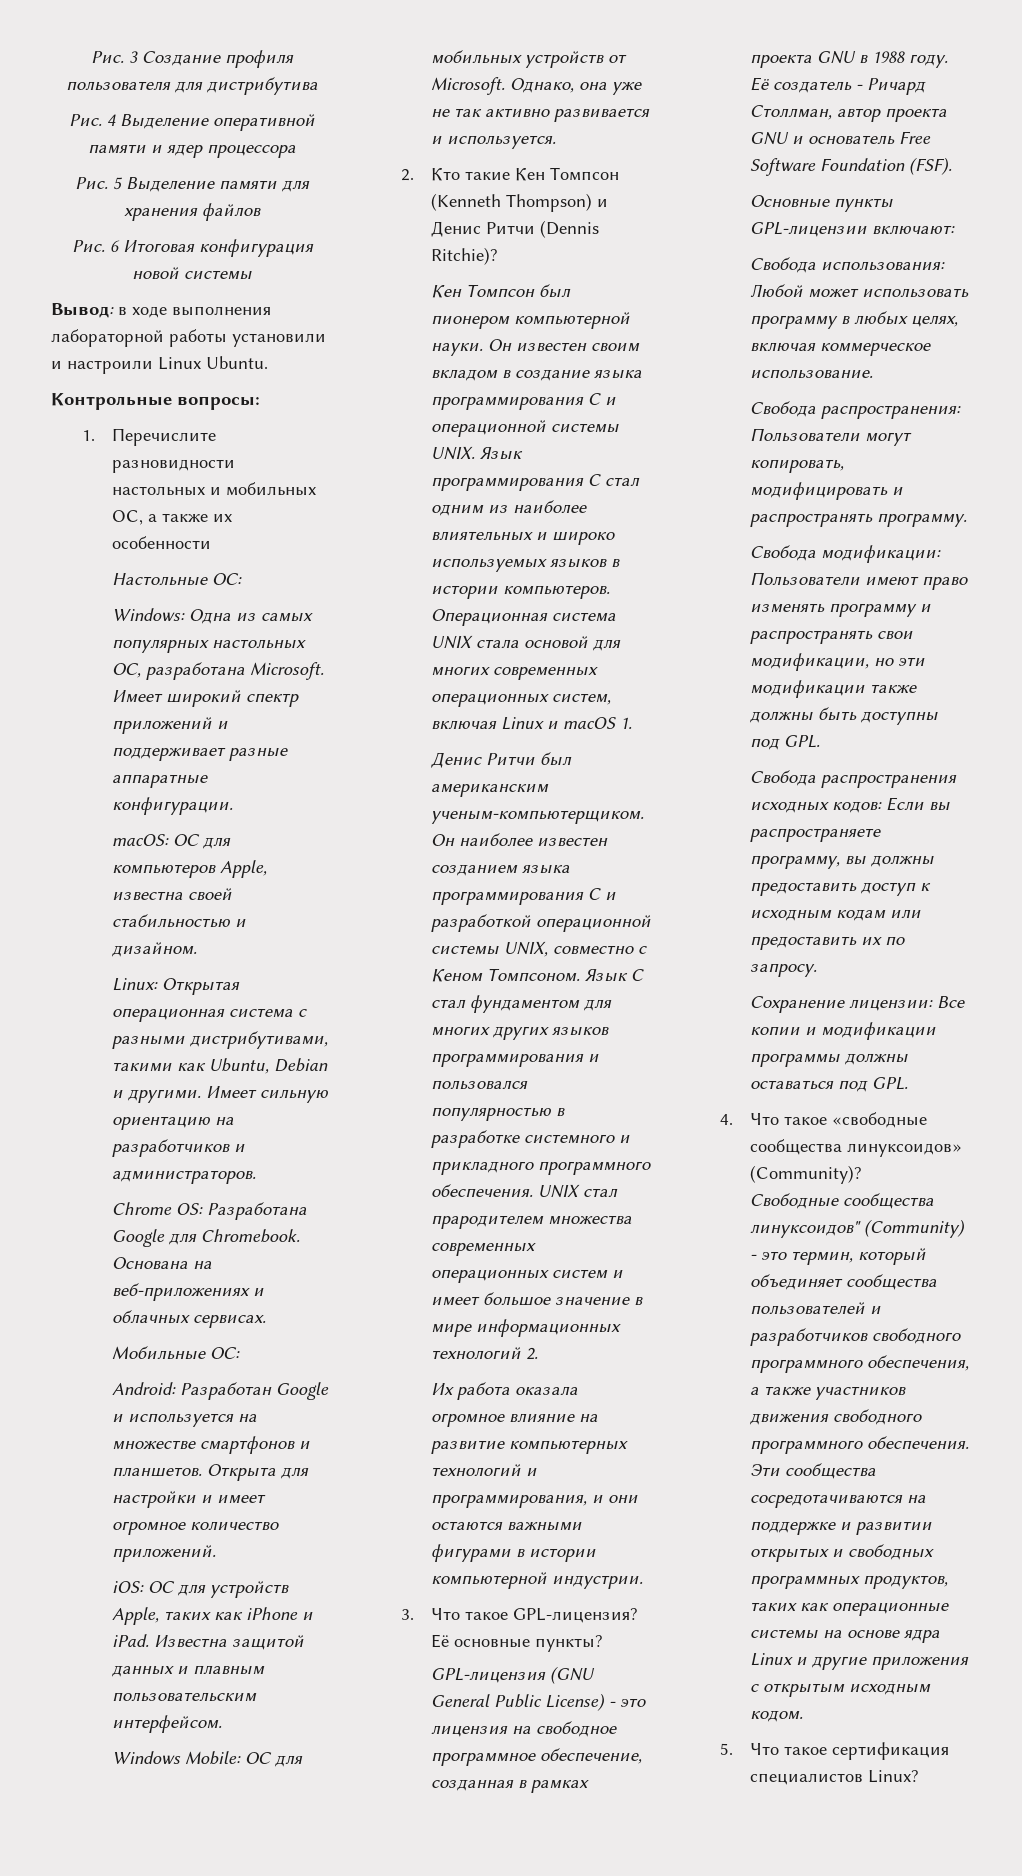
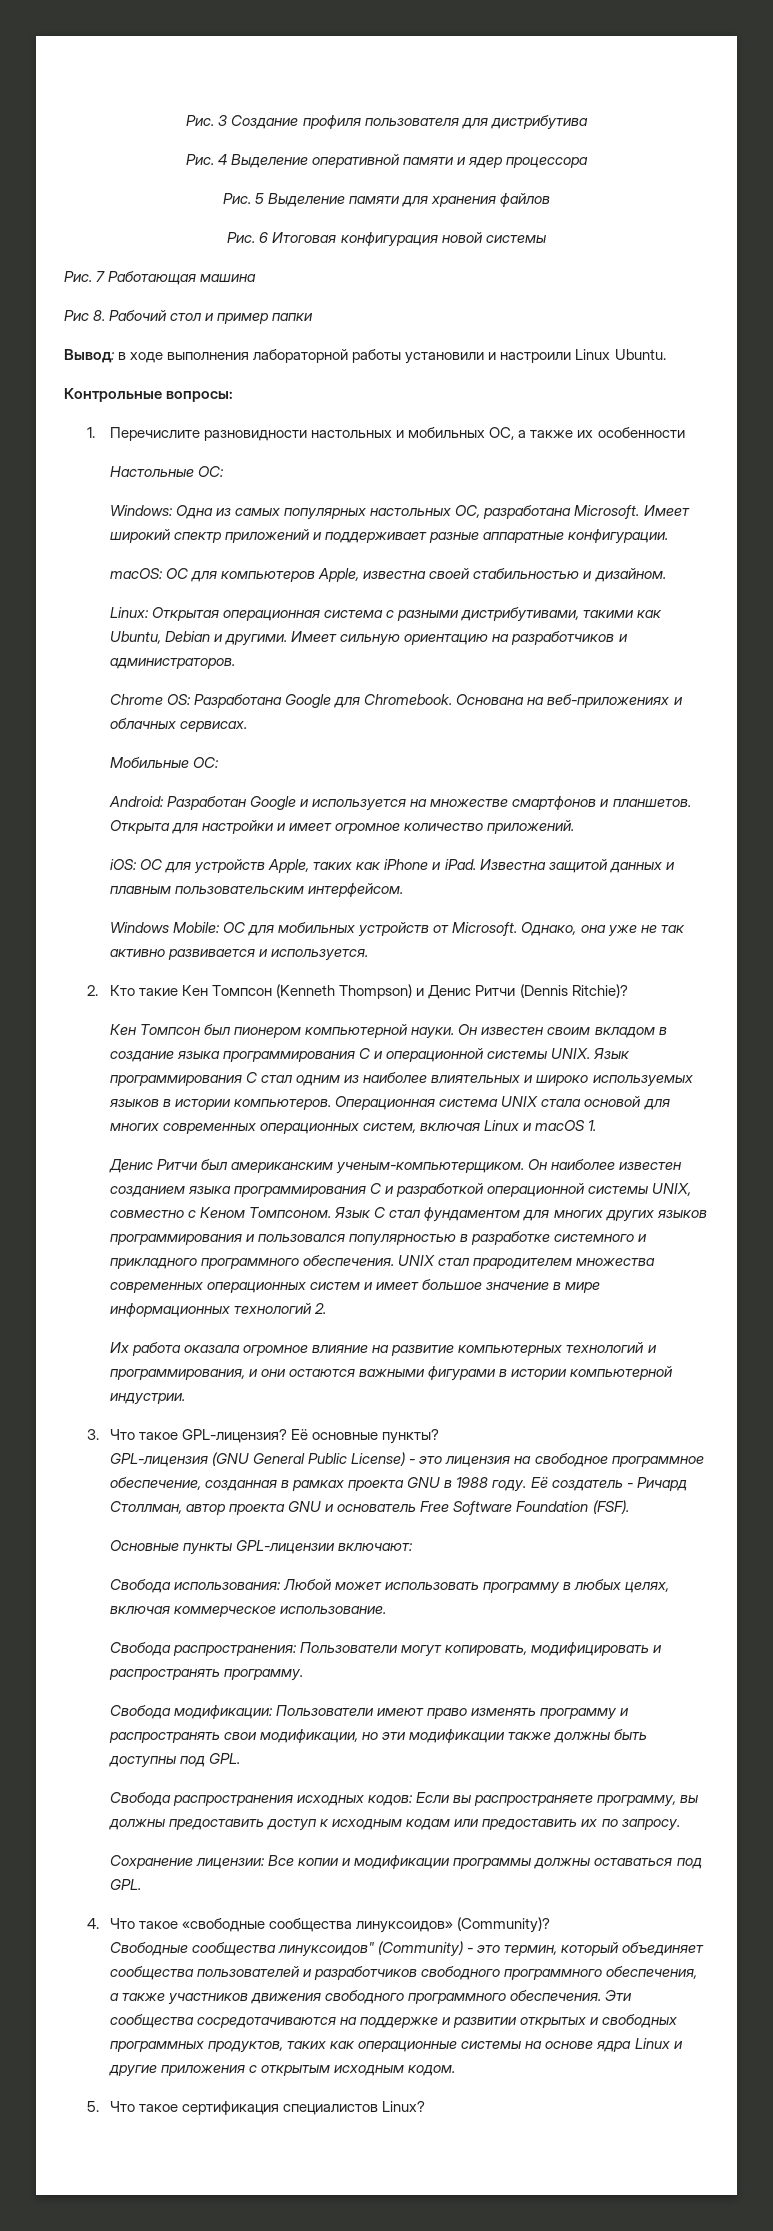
+ Рис. 7 Работающая машина
+ Рис 8. Рабочий стол и пример папки

